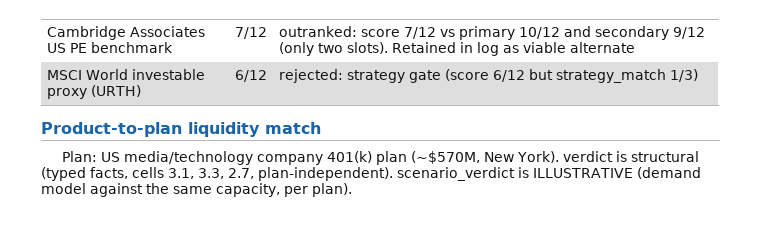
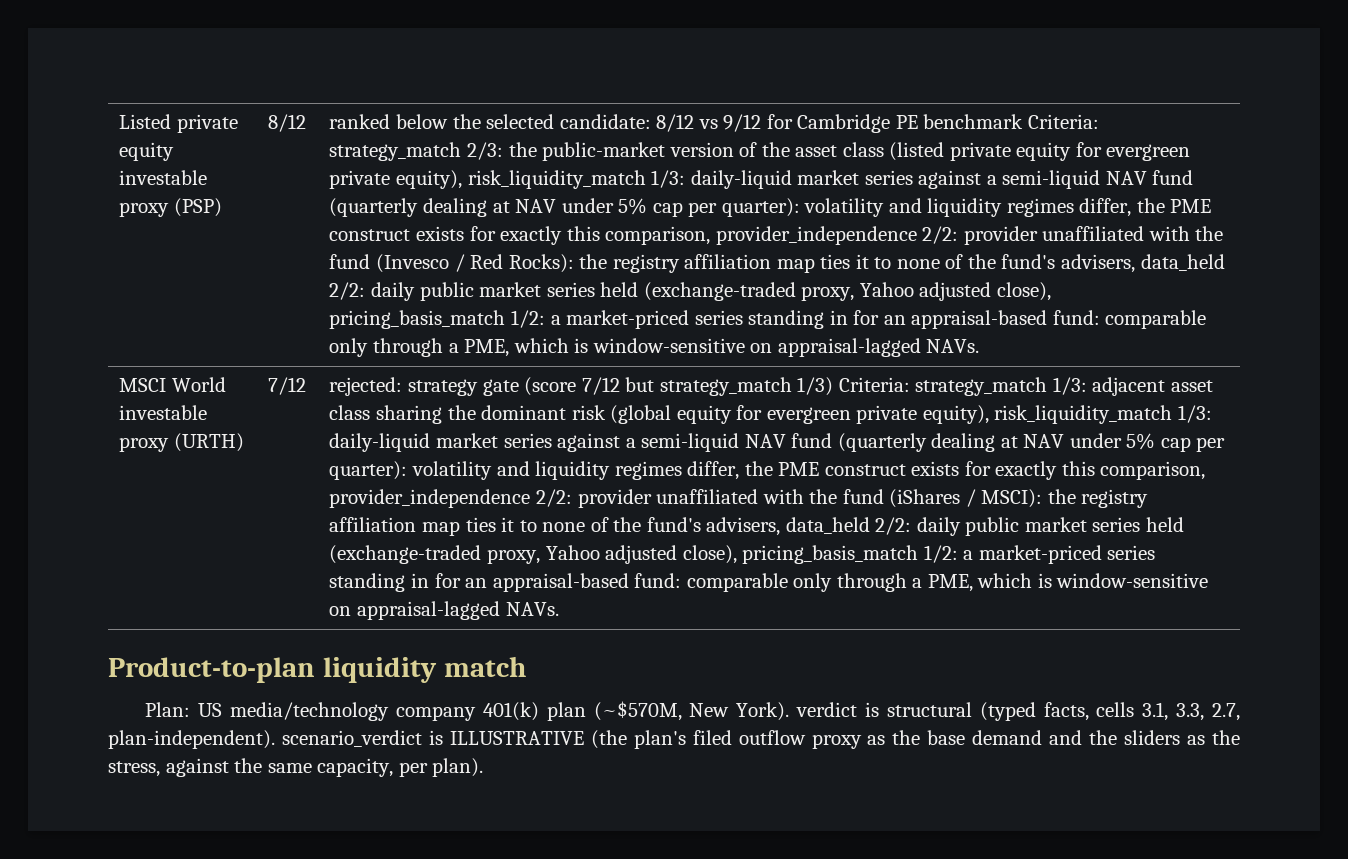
- Cambridge Associates US PE benchmark | 7/12 | outranked: score 7/12 vs primary 10/12 and secondary 9/12 (only two slots). Retained in log as viable alternate
+ Listed private equity investable proxy (PSP) | 8/12 | ranked below the selected candidate: 8/12 vs 9/12 for Cambridge PE benchmark Criteria: strategy_match 2/3: the public-market version of the asset class (listed private equity for evergreen private equity), risk_liquidity_match 1/3: daily-liquid market series against a semi-liquid NAV fund (quarterly dealing at NAV under 5% cap per quarter): volatility and liquidity regimes differ, the PME construct exists for exactly this comparison, provider_independence 2/2: provider unaffiliated with the fund (Invesco / Red Rocks): the registry affiliation map ties it to none of the fund's advisers, data_held 2/2: daily public market series held (exchange-traded proxy, Yahoo adjusted close), pricing_basis_match 1/2: a market-priced series standing in for an appraisal-based fund: comparable only through a PME, which is window-sensitive on appraisal-lagged NAVs.
- MSCI World investable proxy (URTH) | 6/12
+ MSCI World investable proxy (URTH) | 7/12
- rejected: strategy gate (score 6/12 but strategy_match 1/3)
+ rejected: strategy gate (score 7/12 but strategy_match 1/3) Criteria: strategy_match 1/3: adjacent asset class sharing the dominant risk (global equity for evergreen private equity), risk_liquidity_match 1/3: daily-liquid market series against a semi-liquid NAV fund (quarterly dealing at NAV under 5% cap per quarter): volatility and liquidity regimes differ, the PME construct exists for exactly this comparison, provider_independence 2/2: provider unaffiliated with the fund (iShares / MSCI): the registry affiliation map ties it to none of the fund's advisers, data_held 2/2: daily public market series held (exchange-traded proxy, Yahoo adjusted close), pricing_basis_match 1/2: a market-priced series standing in for an appraisal-based fund: comparable only through a PME, which is window-sensitive on appraisal-lagged NAVs.
- Plan: US media/technology company 401(k) plan (~$570M, New York). verdict is structural (typed facts, cells 3.1, 3.3, 2.7, plan-independent). scenario_verdict is ILLUSTRATIVE (demand model against the same capacity, per plan).
+ Plan: US media/technology company 401(k) plan (~$570M, New York). verdict is structural (typed facts, cells 3.1, 3.3, 2.7, plan-independent). scenario_verdict is ILLUSTRATIVE (the plan's filed outflow proxy as the base demand and the sliders as the stress, against the same capacity, per plan).

